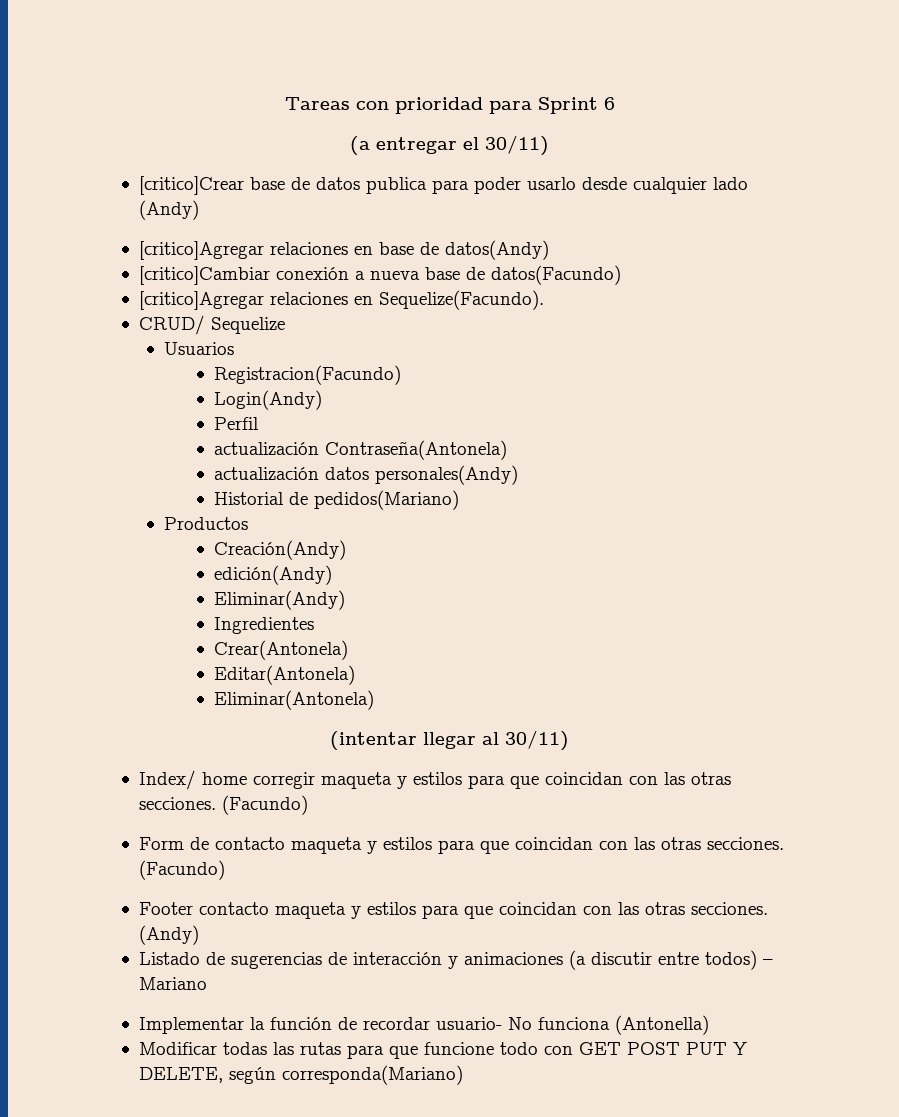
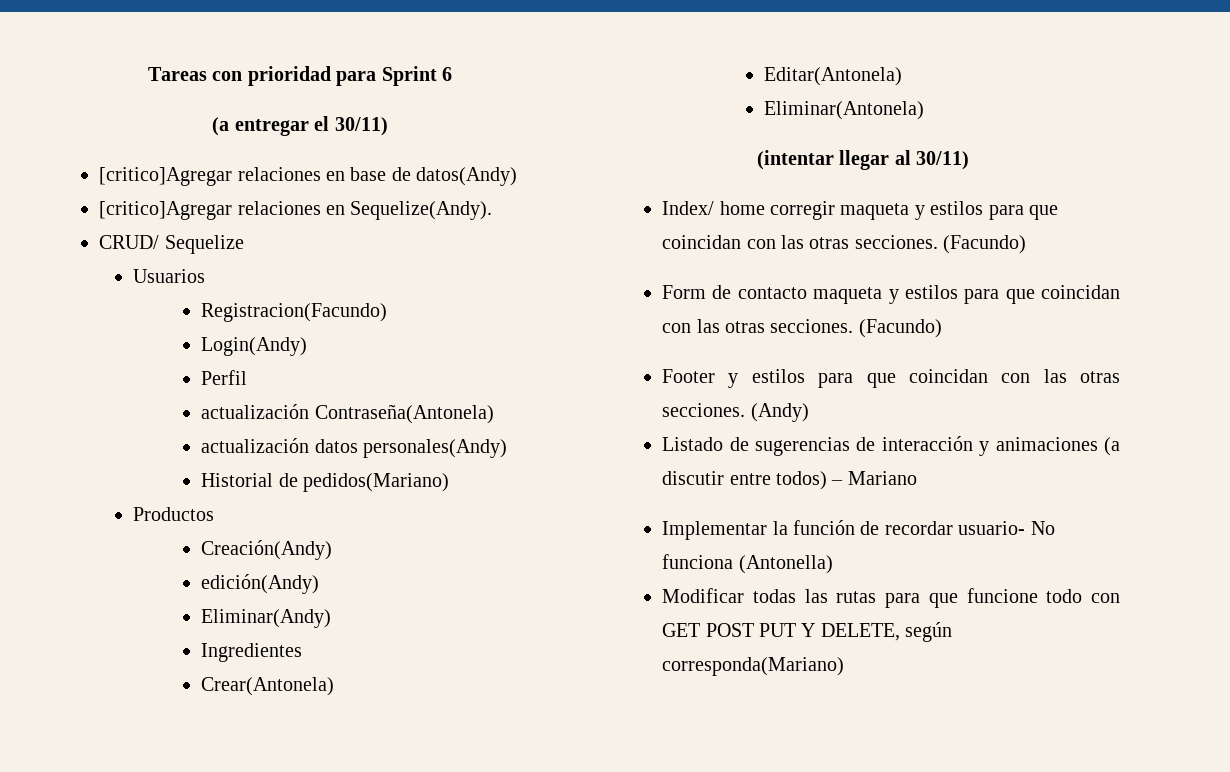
- [critico]Crear base de datos publica para poder usarlo desde cualquier lado (Andy)
- [critico]Cambiar conexión a nueva base de datos(Facundo)
- [critico]Agregar relaciones en Sequelize(Facundo).
+ [critico]Agregar relaciones en Sequelize(Andy).
- Footer contacto maqueta y estilos para que coincidan con las otras secciones.
+ Footer y estilos para que coincidan con las otras secciones.

